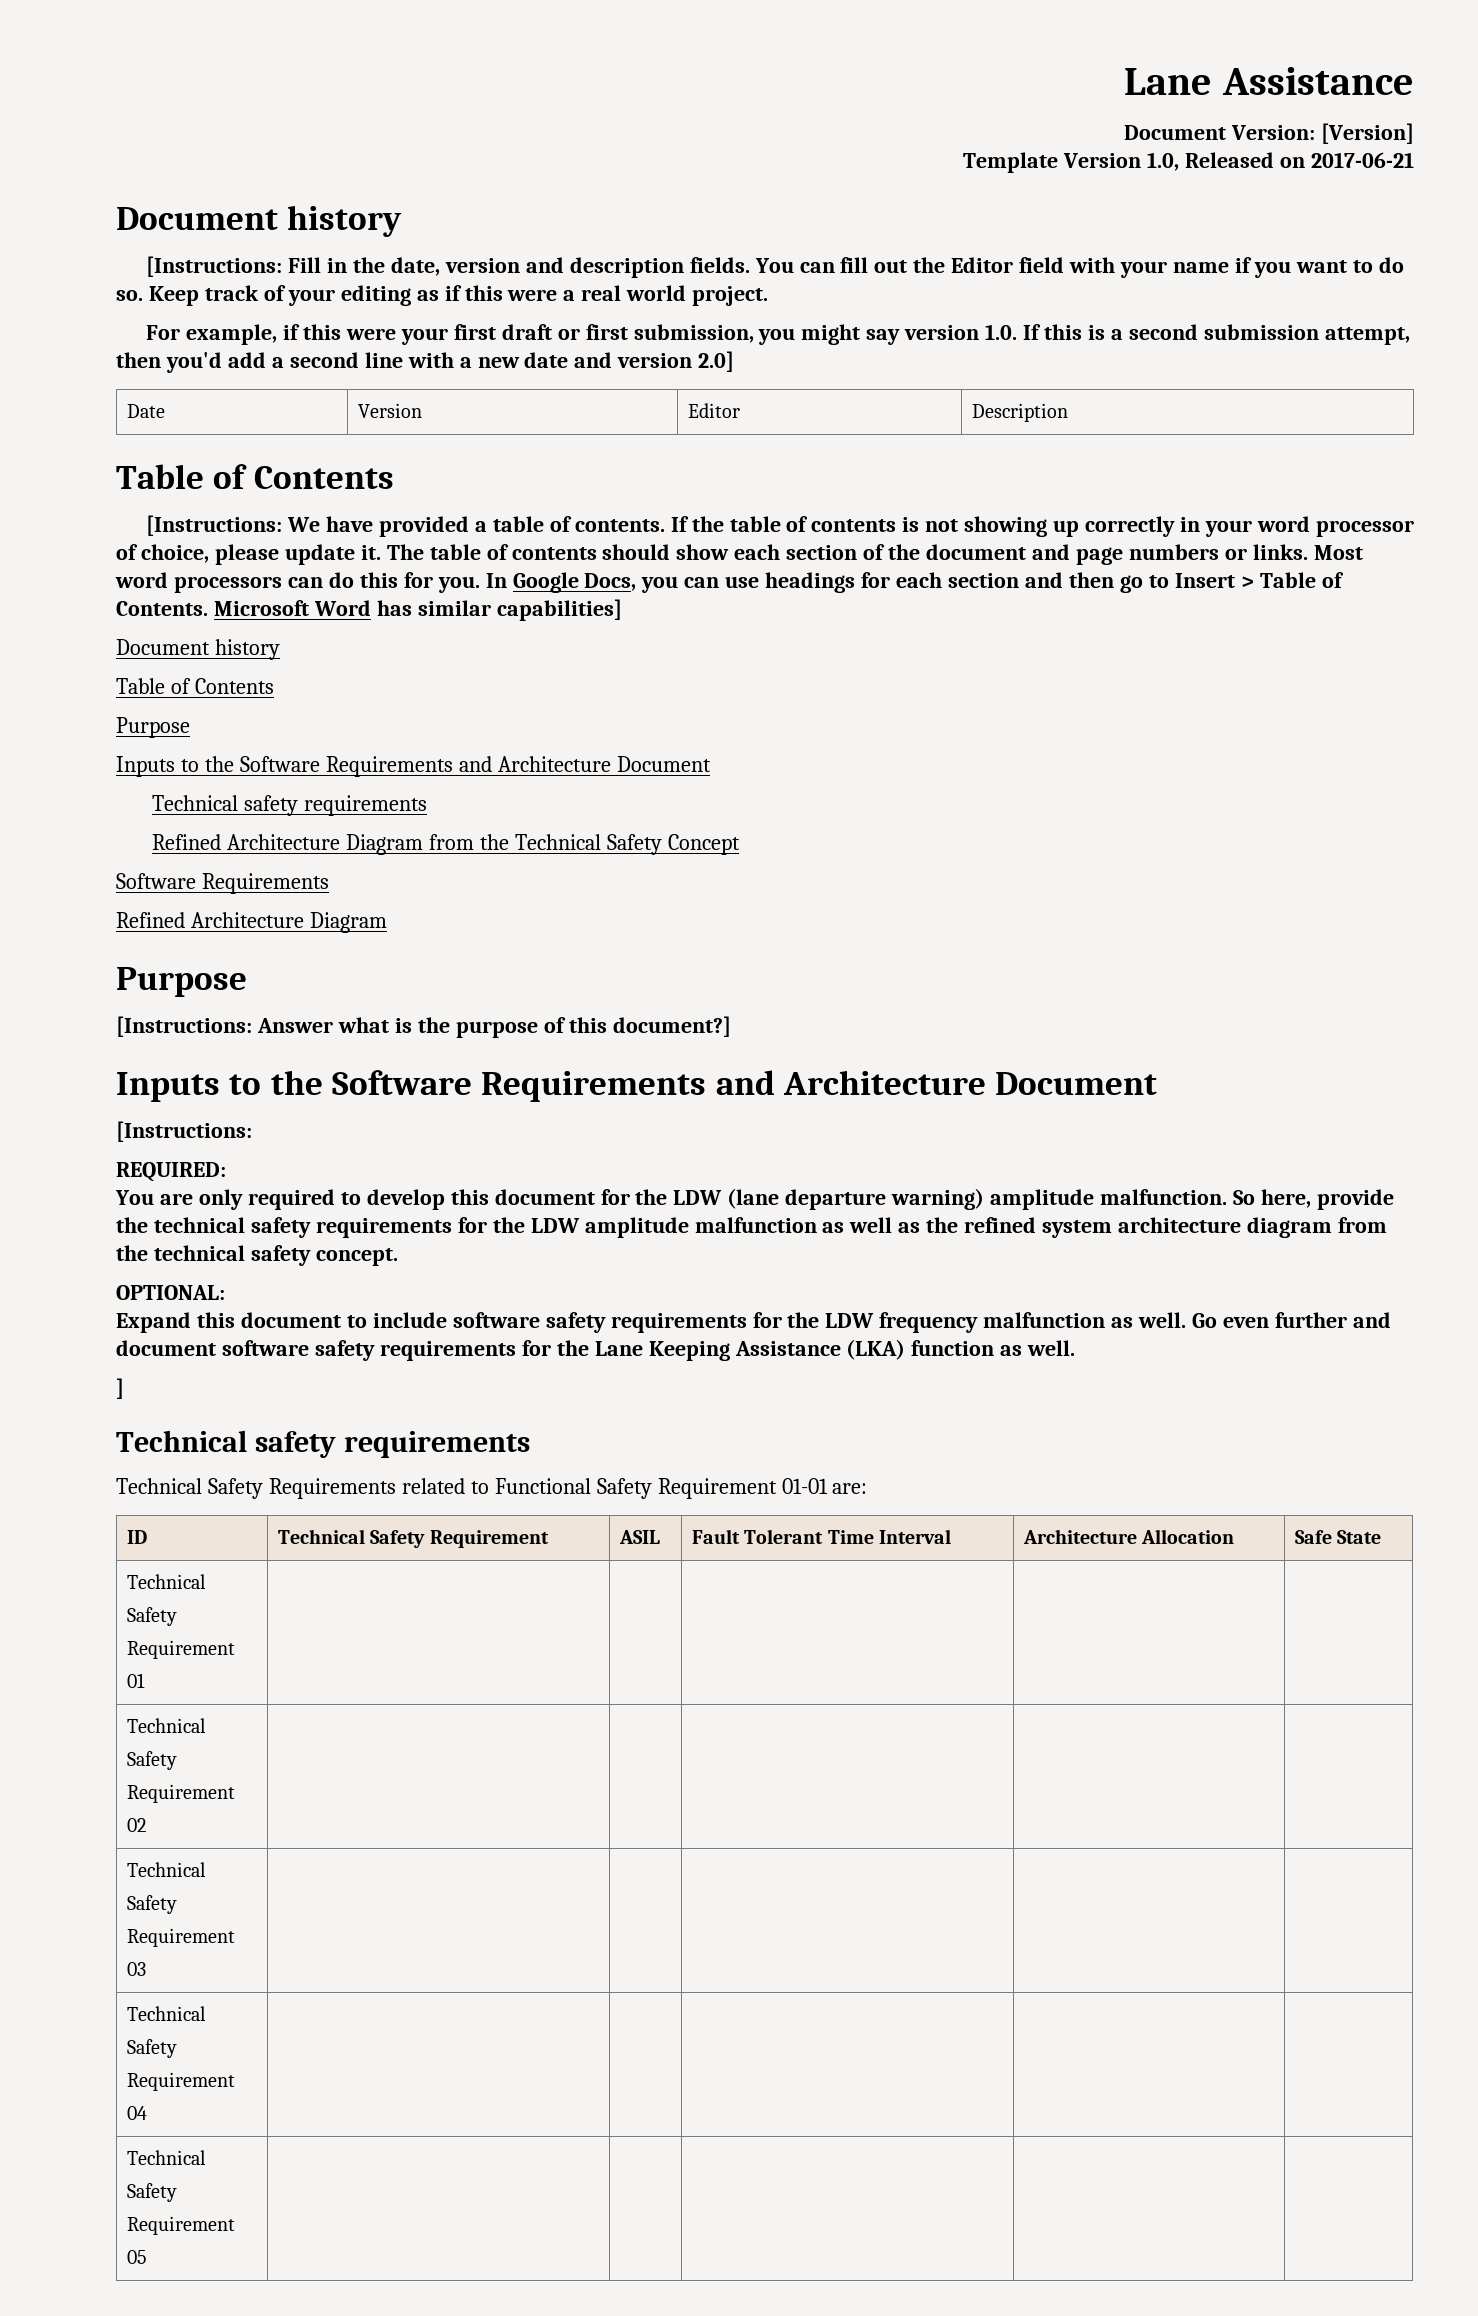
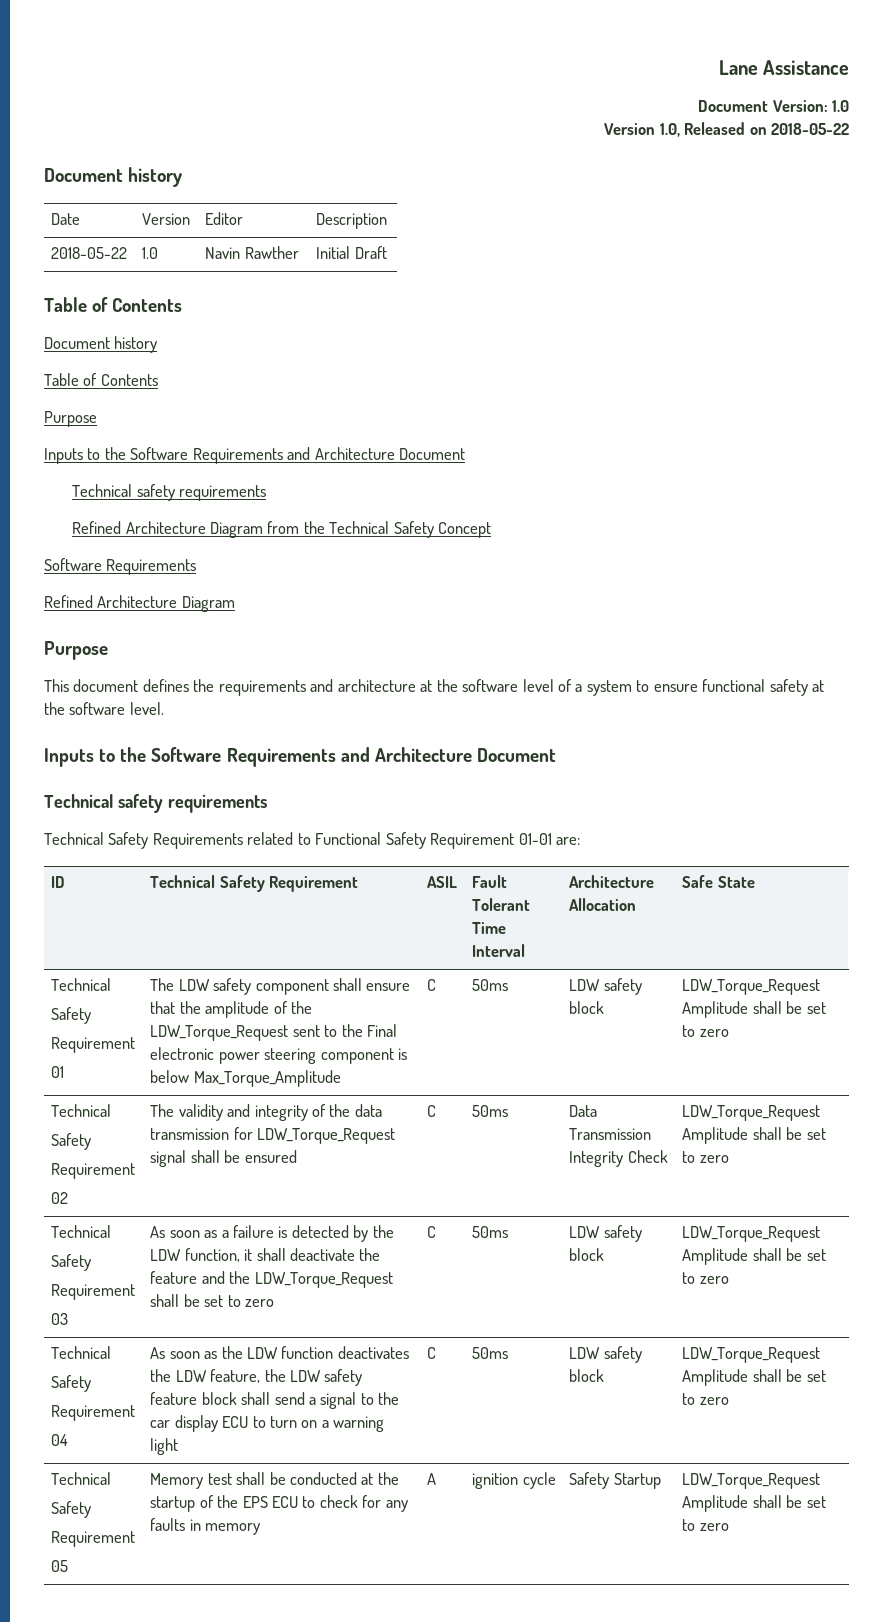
- Document Version: [Version]
- Template Version 1.0, Released on 2017-06-21
+ Document Version: 1.0
+ Version 1.0, Released on 2018-05-22
  Document history
- [Instructions: Fill in the date, version and description fields. You can fill out the Editor field with your name if you want to do so. Keep track of your editing as if this were a real world project.
- For example, if this were your first draft or first submission, you might say version 1.0. If this is a second submission attempt, then you'd add a second line with a new date and version 2.0]
  Date | Version | Editor | Description
+ 2018-05-22 | 1.0 | Navin Rawther | Initial Draft
  Table of Contents
- [Instructions: We have provided a table of contents. If the table of contents is not showing up correctly in your word processor of choice, please update it. The table of contents should show each section of the document and page numbers or links. Most word processors can do this for you. In Google Docs, you can use headings for each section and then go to Insert > Table of Contents. Microsoft Word has similar capabilities]
- [Instructions: Answer what is the purpose of this document?]
+ This document defines the requirements and architecture at the software level of a system to ensure functional safety at the software level.
  Inputs to the Software Requirements and Architecture Document
- [Instructions:
- REQUIRED:
- You are only required to develop this document for the LDW (lane departure warning) amplitude malfunction. So here, provide the technical safety requirements for the LDW amplitude malfunction as well as the refined system architecture diagram from the technical safety concept.
- OPTIONAL:
- Expand this document to include software safety requirements for the LDW frequency malfunction as well. Go even further and document software safety requirements for the Lane Keeping Assistance (LKA) function as well.
- ]
  ID | Technical Safety Requirement | ASIL | Fault Tolerant Time Interval | Architecture Allocation | Safe State
  Technical
  Safety
  Requirement
- 01 | | | | |
+ 01 | The LDW safety component shall ensure that the amplitude of the LDW_Torque_Request sent to the Final electronic power steering component is below Max_Torque_Amplitude | C | 50ms | LDW safety block | LDW_Torque_Request Amplitude shall be set to zero
  Technical
  Safety
  Requirement
- 02 | | | | |
+ 02 | The validity and integrity of the data transmission for LDW_Torque_Request signal shall be ensured | C | 50ms | Data Transmission Integrity Check | LDW_Torque_Request Amplitude shall be set to zero
  Technical
  Safety
  Requirement
- 03 | | | | |
+ 03 | As soon as a failure is detected by the LDW function, it shall deactivate the feature and the LDW_Torque_Request shall be set to zero | C | 50ms | LDW safety block | LDW_Torque_Request Amplitude shall be set to zero
  Technical
  Safety
  Requirement
- 04 | | | | |
+ 04 | As soon as the LDW function deactivates the LDW feature, the LDW safety feature block shall send a signal to the car display ECU to turn on a warning light | C | 50ms | LDW safety block | LDW_Torque_Request Amplitude shall be set to zero
  Technical
  Safety
  Requirement
- 05 | | | | |
+ 05 | Memory test shall be conducted at the startup of the EPS ECU to check for any faults in memory | A | ignition cycle | Safety Startup | LDW_Torque_Request Amplitude shall be set to zero

